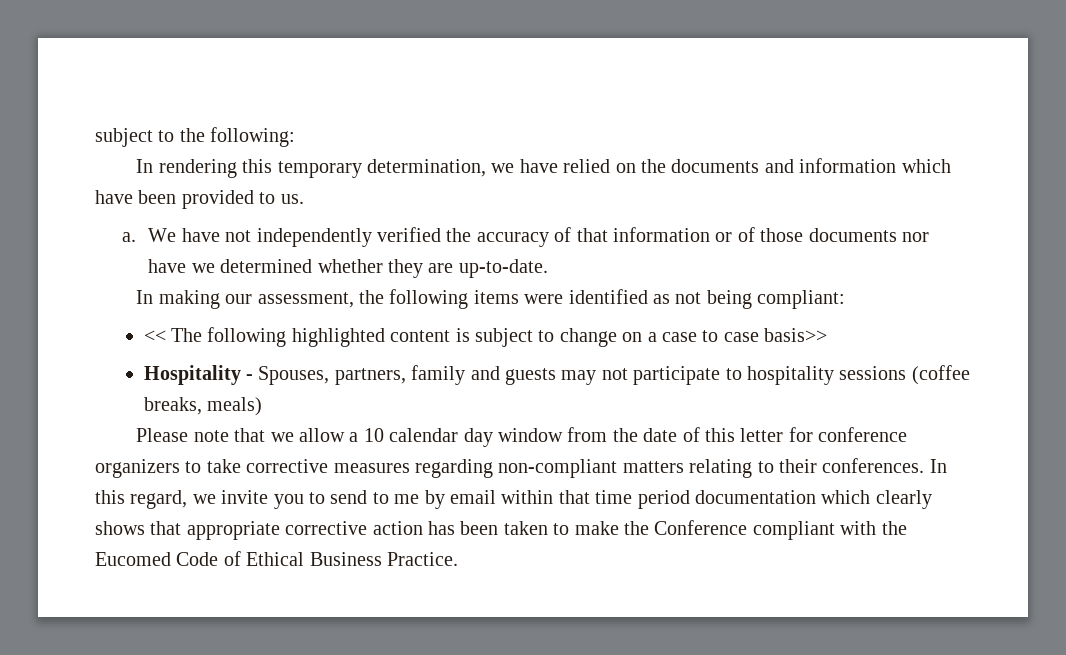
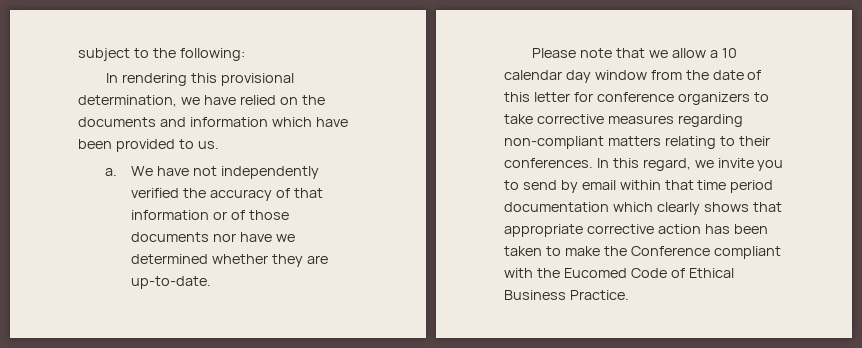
- In rendering this temporary determination, we have relied on the documents and information which have been provided to us.
+ In rendering this provisional determination, we have relied on the documents and information which have been provided to us.
- In making our assessment, the following items were identified as not being compliant:
- << The following highlighted content is subject to change on a case to case basis>>
- Hospitality - Spouses, partners, family and guests may not participate to hospitality sessions (coffee breaks, meals)
- In this regard, we invite you to send to me by email within that time period documentation which clearly shows that appropriate corrective action has been taken to make the Conference compliant with the Eucomed Code of Ethical Business Practice.
+ In this regard, we invite you to send by email within that time period documentation which clearly shows that appropriate corrective action has been taken to make the Conference compliant with the Eucomed Code of Ethical Business Practice.

